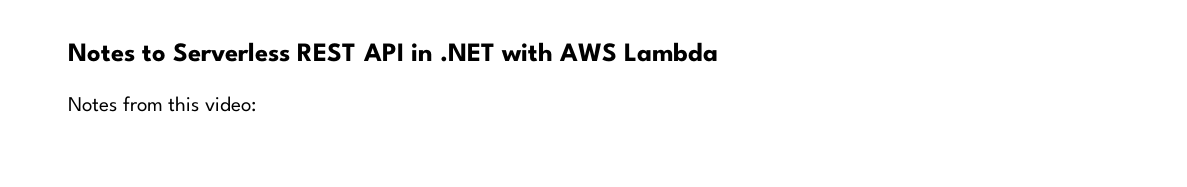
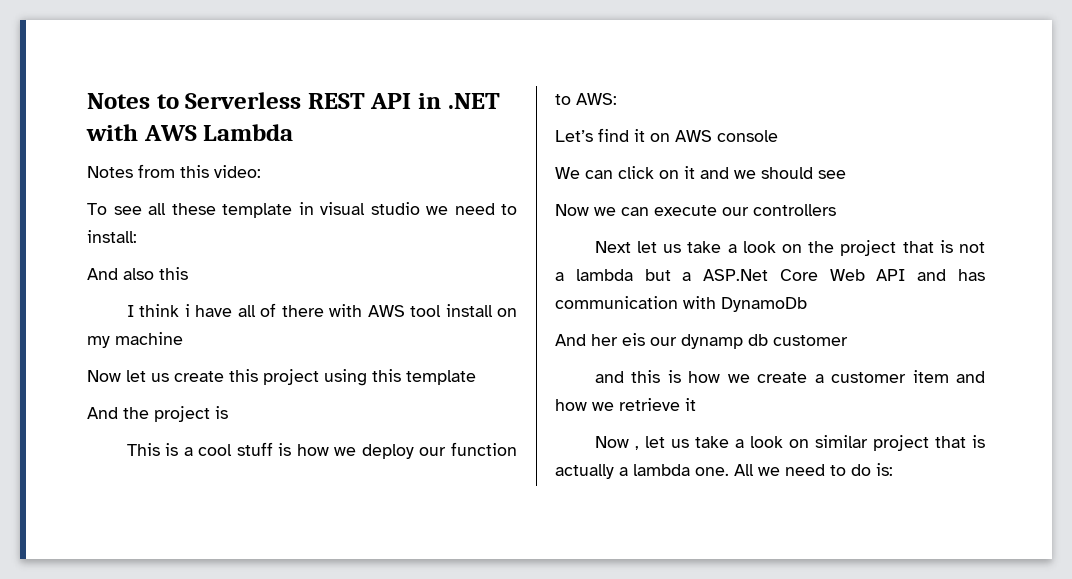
+ To see all these template in visual studio we need to install:
+ And also this
+ I think i have all of there with AWS tool install on my machine
+ Now let us create this project using this template
+ And the project is
+ This is a cool stuff is how we deploy our function to AWS:
+ Let’s find it on AWS console
+ We can click on it and we should see
+ Now we can execute our controllers
+ Next let us take a look on the project that is not a lambda but a ASP.Net Core Web API and has communication with DynamoDb
+ And her eis our dynamp db customer
+ and this is how we create a customer item and how we retrieve it
+ Now , let us take a look on similar project that is actually a lambda one. All we need to do is:

